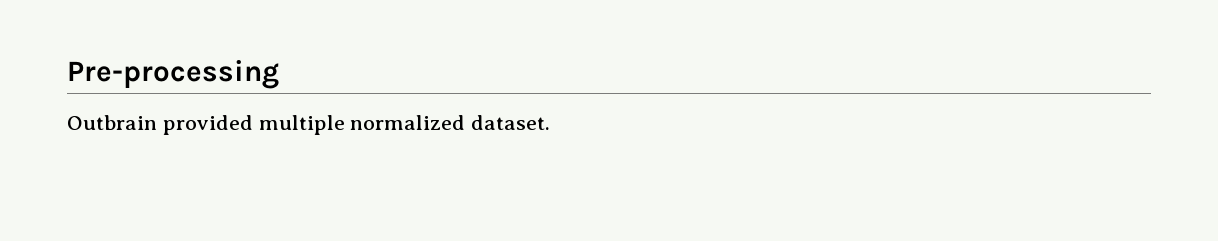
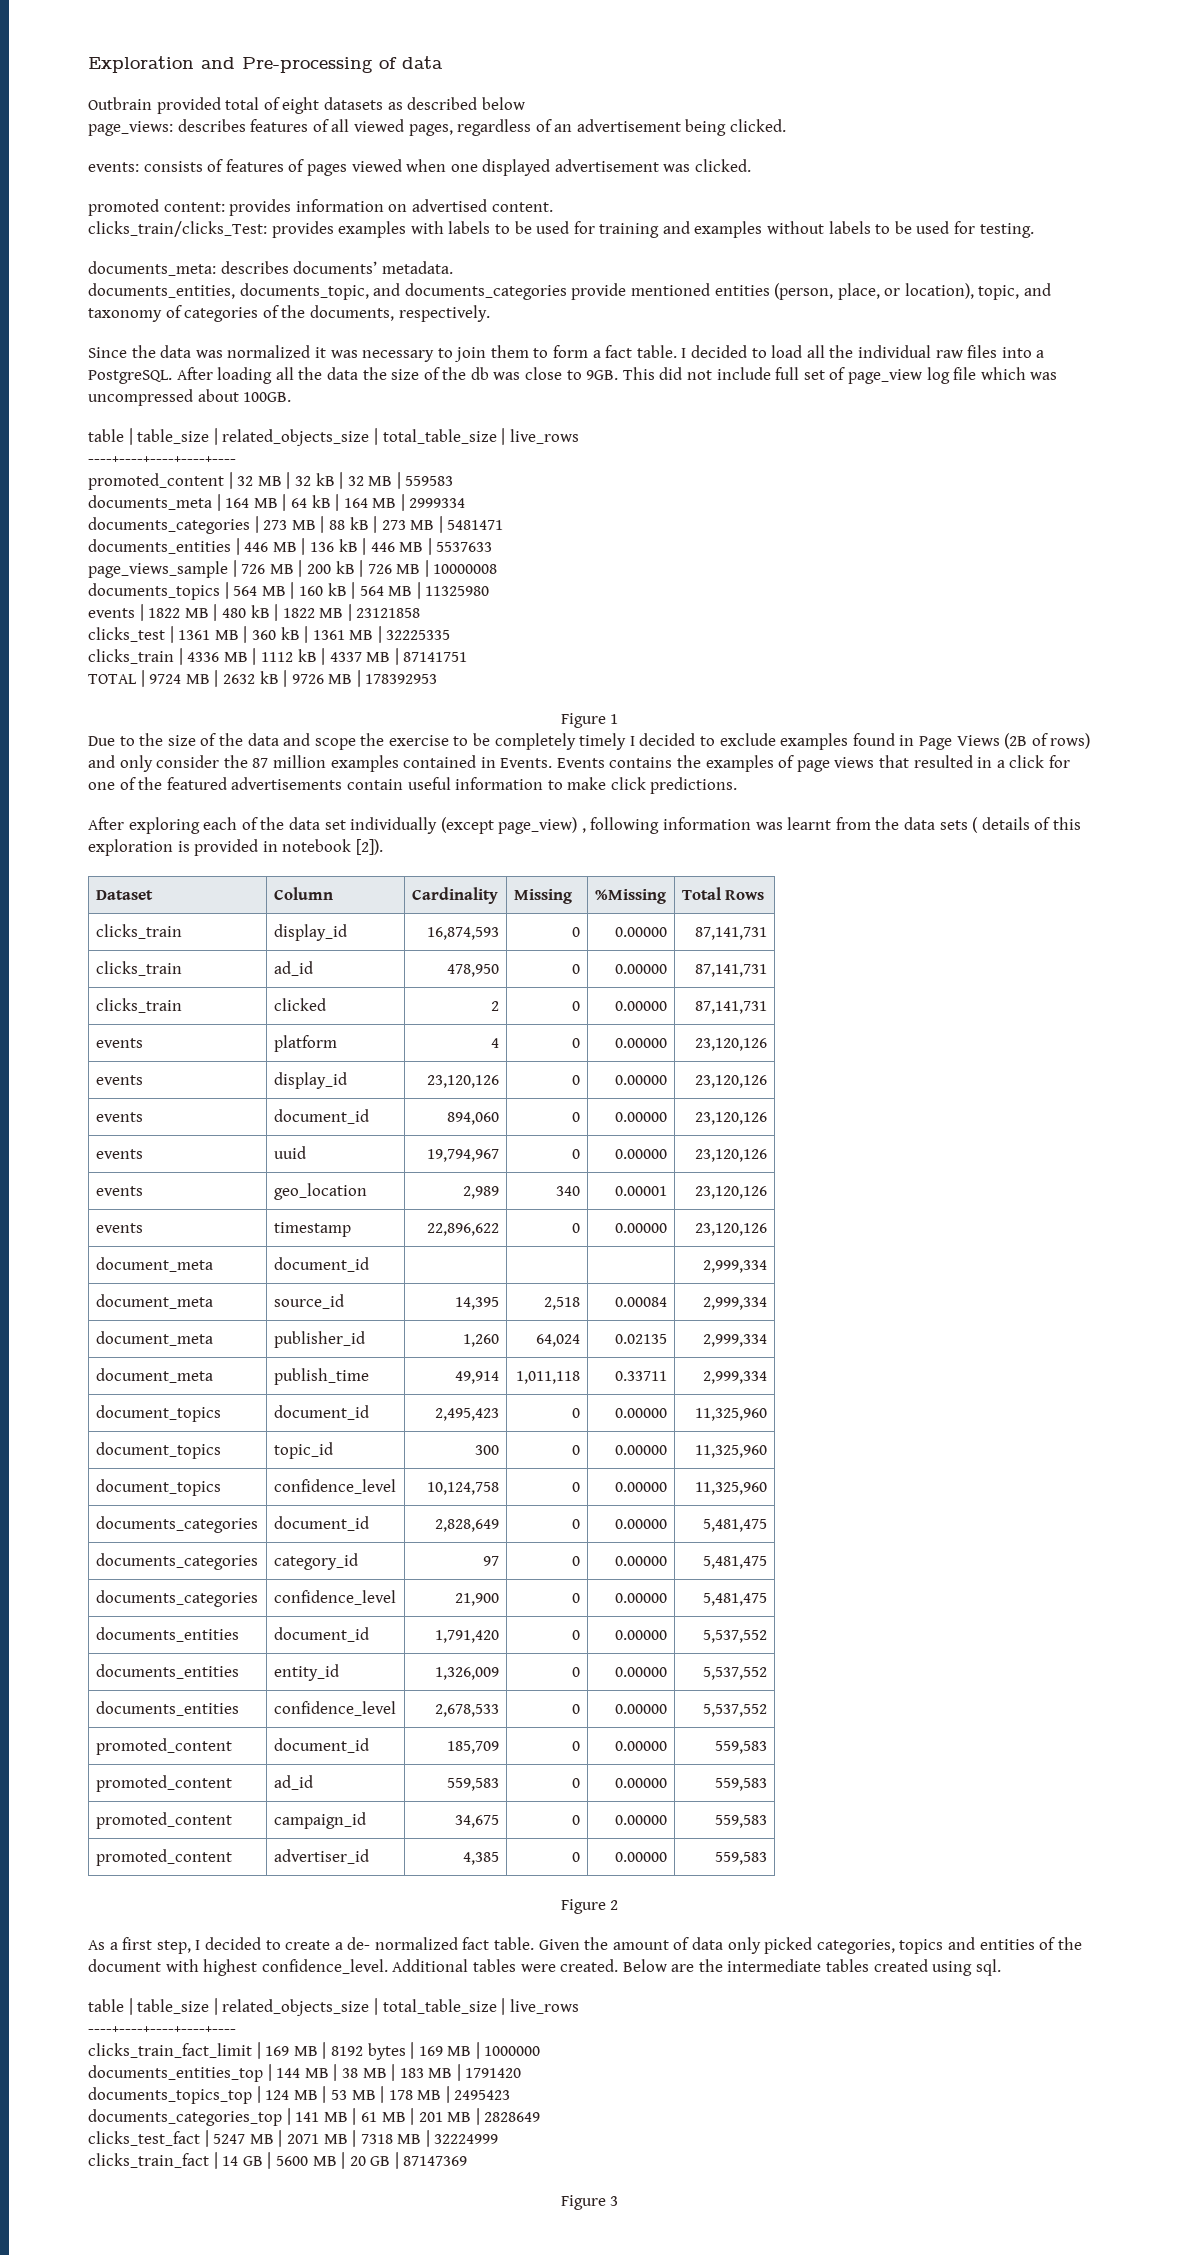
- Pre-processing
+ Exploration and Pre-processing of data
- Outbrain provided multiple normalized dataset.
+ Outbrain provided total of eight datasets as described below
+ page_views: describes features of all viewed pages, regardless of an advertisement being clicked.
+ events: consists of features of pages viewed when one displayed advertisement was clicked.
+ promoted content: provides information on advertised content.
+ clicks_train/clicks_Test: provides examples with labels to be used for training and examples without labels to be used for testing.
+ documents_meta: describes documents’ metadata.
+ documents_entities, documents_topic, and documents_categories provide mentioned entities (person, place, or location), topic, and taxonomy of categories of the documents, respectively.
+ Since the data was normalized it was necessary to join them to form a fact table. I decided to load all the individual raw files into a PostgreSQL. After loading all the data the size of the db was close to 9GB. This did not include full set of page_view log file which was uncompressed about 100GB.
+ table | table_size | related_objects_size | total_table_size | live_rows
+ ----+----+----+----+----
+ promoted_content | 32 MB | 32 kB | 32 MB | 559583
+ documents_meta | 164 MB | 64 kB | 164 MB | 2999334
+ documents_categories | 273 MB | 88 kB | 273 MB | 5481471
+ documents_entities | 446 MB | 136 kB | 446 MB | 5537633
+ page_views_sample | 726 MB | 200 kB | 726 MB | 10000008
+ documents_topics | 564 MB | 160 kB | 564 MB | 11325980
+ events | 1822 MB | 480 kB | 1822 MB | 23121858
+ clicks_test | 1361 MB | 360 kB | 1361 MB | 32225335
+ clicks_train | 4336 MB | 1112 kB | 4337 MB | 87141751
+ TOTAL | 9724 MB | 2632 kB | 9726 MB | 178392953
+ Figure 1
+ Due to the size of the data and scope the exercise to be completely timely I decided to exclude examples found in Page Views (2B of rows) and only consider the 87 million examples contained in Events. Events contains the examples of page views that resulted in a click for one of the featured advertisements contain useful information to make click predictions.
+ After exploring each of the data set individually (except page_view) , following information was learnt from the data sets ( details of this exploration is provided in notebook [2]).
+ Dataset | Column | Cardinality | Missing | %Missing | Total Rows
+ clicks_train | display_id | 16,874,593 | 0 | 0.00000 | 87,141,731
+ clicks_train | ad_id | 478,950 | 0 | 0.00000 | 87,141,731
+ clicks_train | clicked | 2 | 0 | 0.00000 | 87,141,731
+ events | platform | 4 | 0 | 0.00000 | 23,120,126
+ events | display_id | 23,120,126 | 0 | 0.00000 | 23,120,126
+ events | document_id | 894,060 | 0 | 0.00000 | 23,120,126
+ events | uuid | 19,794,967 | 0 | 0.00000 | 23,120,126
+ events | geo_location | 2,989 | 340 | 0.00001 | 23,120,126
+ events | timestamp | 22,896,622 | 0 | 0.00000 | 23,120,126
+ document_meta | document_id | | | | 2,999,334
+ document_meta | source_id | 14,395 | 2,518 | 0.00084 | 2,999,334
+ document_meta | publisher_id | 1,260 | 64,024 | 0.02135 | 2,999,334
+ document_meta | publish_time | 49,914 | 1,011,118 | 0.33711 | 2,999,334
+ document_topics | document_id | 2,495,423 | 0 | 0.00000 | 11,325,960
+ document_topics | topic_id | 300 | 0 | 0.00000 | 11,325,960
+ document_topics | confidence_level | 10,124,758 | 0 | 0.00000 | 11,325,960
+ documents_categories | document_id | 2,828,649 | 0 | 0.00000 | 5,481,475
+ documents_categories | category_id | 97 | 0 | 0.00000 | 5,481,475
+ documents_categories | confidence_level | 21,900 | 0 | 0.00000 | 5,481,475
+ documents_entities | document_id | 1,791,420 | 0 | 0.00000 | 5,537,552
+ documents_entities | entity_id | 1,326,009 | 0 | 0.00000 | 5,537,552
+ documents_entities | confidence_level | 2,678,533 | 0 | 0.00000 | 5,537,552
+ promoted_content | document_id | 185,709 | 0 | 0.00000 | 559,583
+ promoted_content | ad_id | 559,583 | 0 | 0.00000 | 559,583
+ promoted_content | campaign_id | 34,675 | 0 | 0.00000 | 559,583
+ promoted_content | advertiser_id | 4,385 | 0 | 0.00000 | 559,583
+ Figure 2
+ As a first step, I decided to create a de- normalized fact table. Given the amount of data only picked categories, topics and entities of the document with highest confidence_level. Additional tables were created. Below are the intermediate tables created using sql.
+ table | table_size | related_objects_size | total_table_size | live_rows
+ ----+----+----+----+----
+ clicks_train_fact_limit | 169 MB | 8192 bytes | 169 MB | 1000000
+ documents_entities_top | 144 MB | 38 MB | 183 MB | 1791420
+ documents_topics_top | 124 MB | 53 MB | 178 MB | 2495423
+ documents_categories_top | 141 MB | 61 MB | 201 MB | 2828649
+ clicks_test_fact | 5247 MB | 2071 MB | 7318 MB | 32224999
+ clicks_train_fact | 14 GB | 5600 MB | 20 GB | 87147369
+ Figure 3

